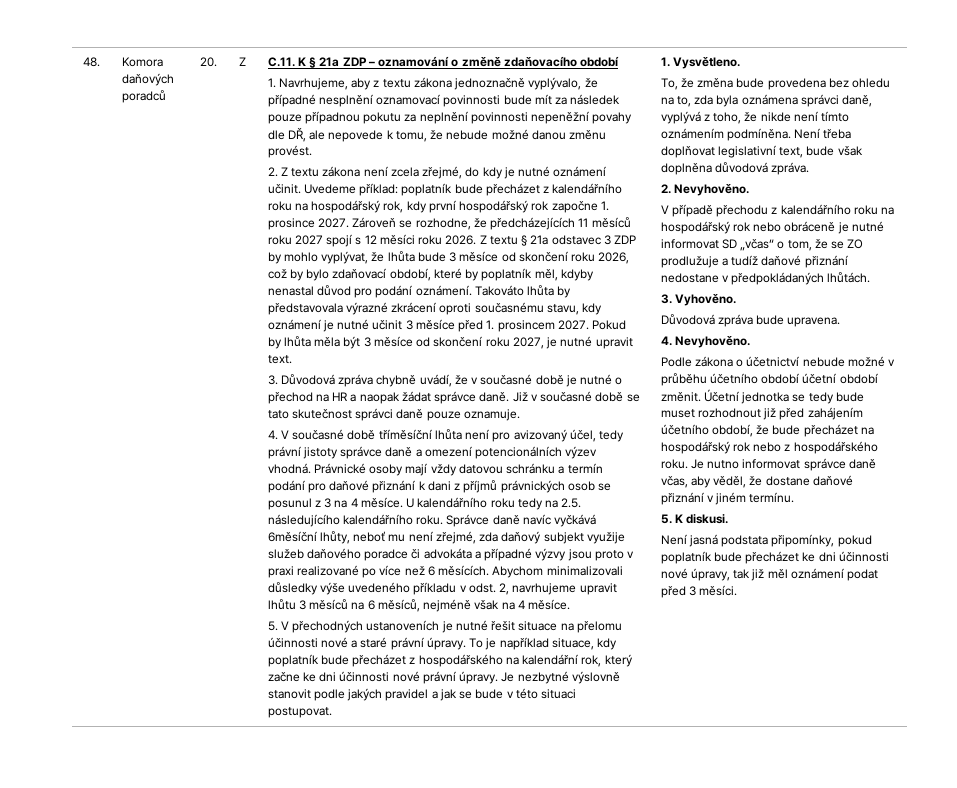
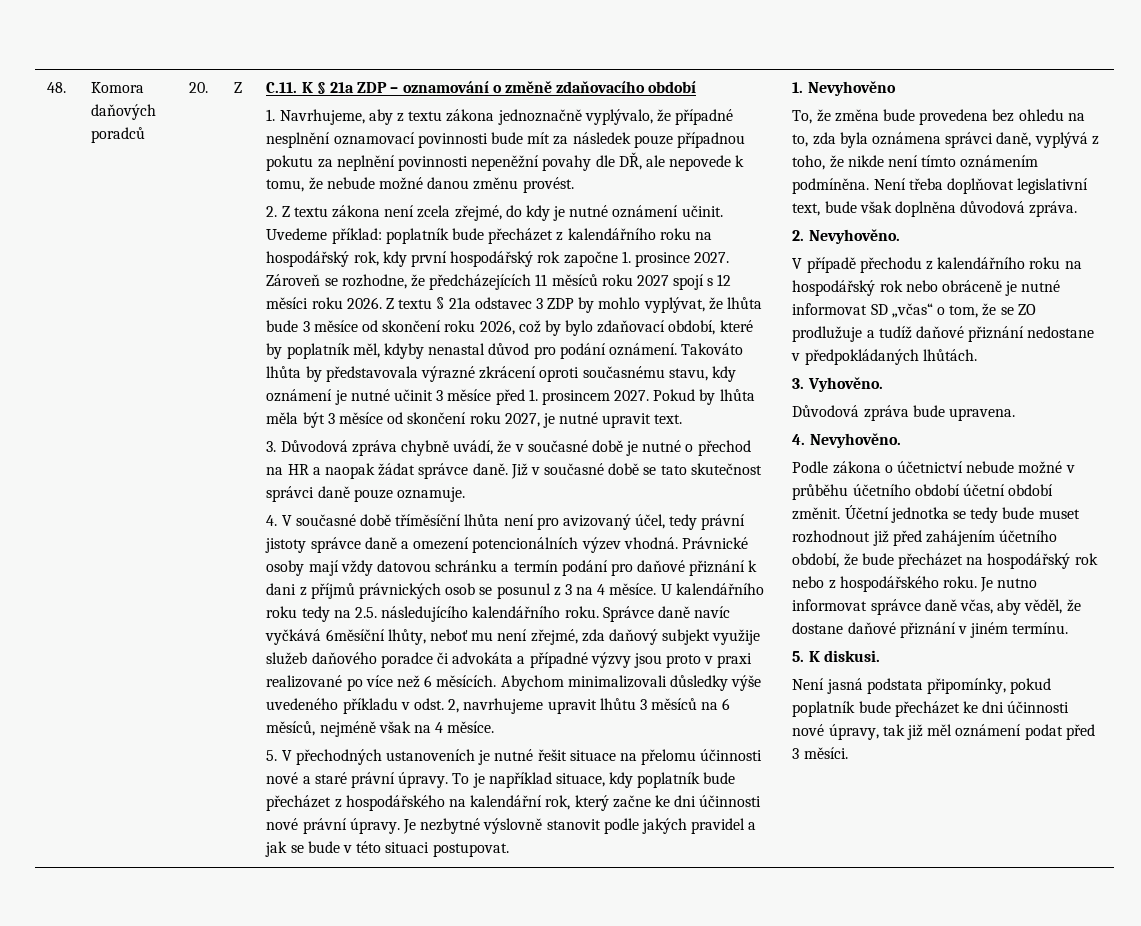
- 1. Vysvětleno.
+ 1. Nevyhověno

